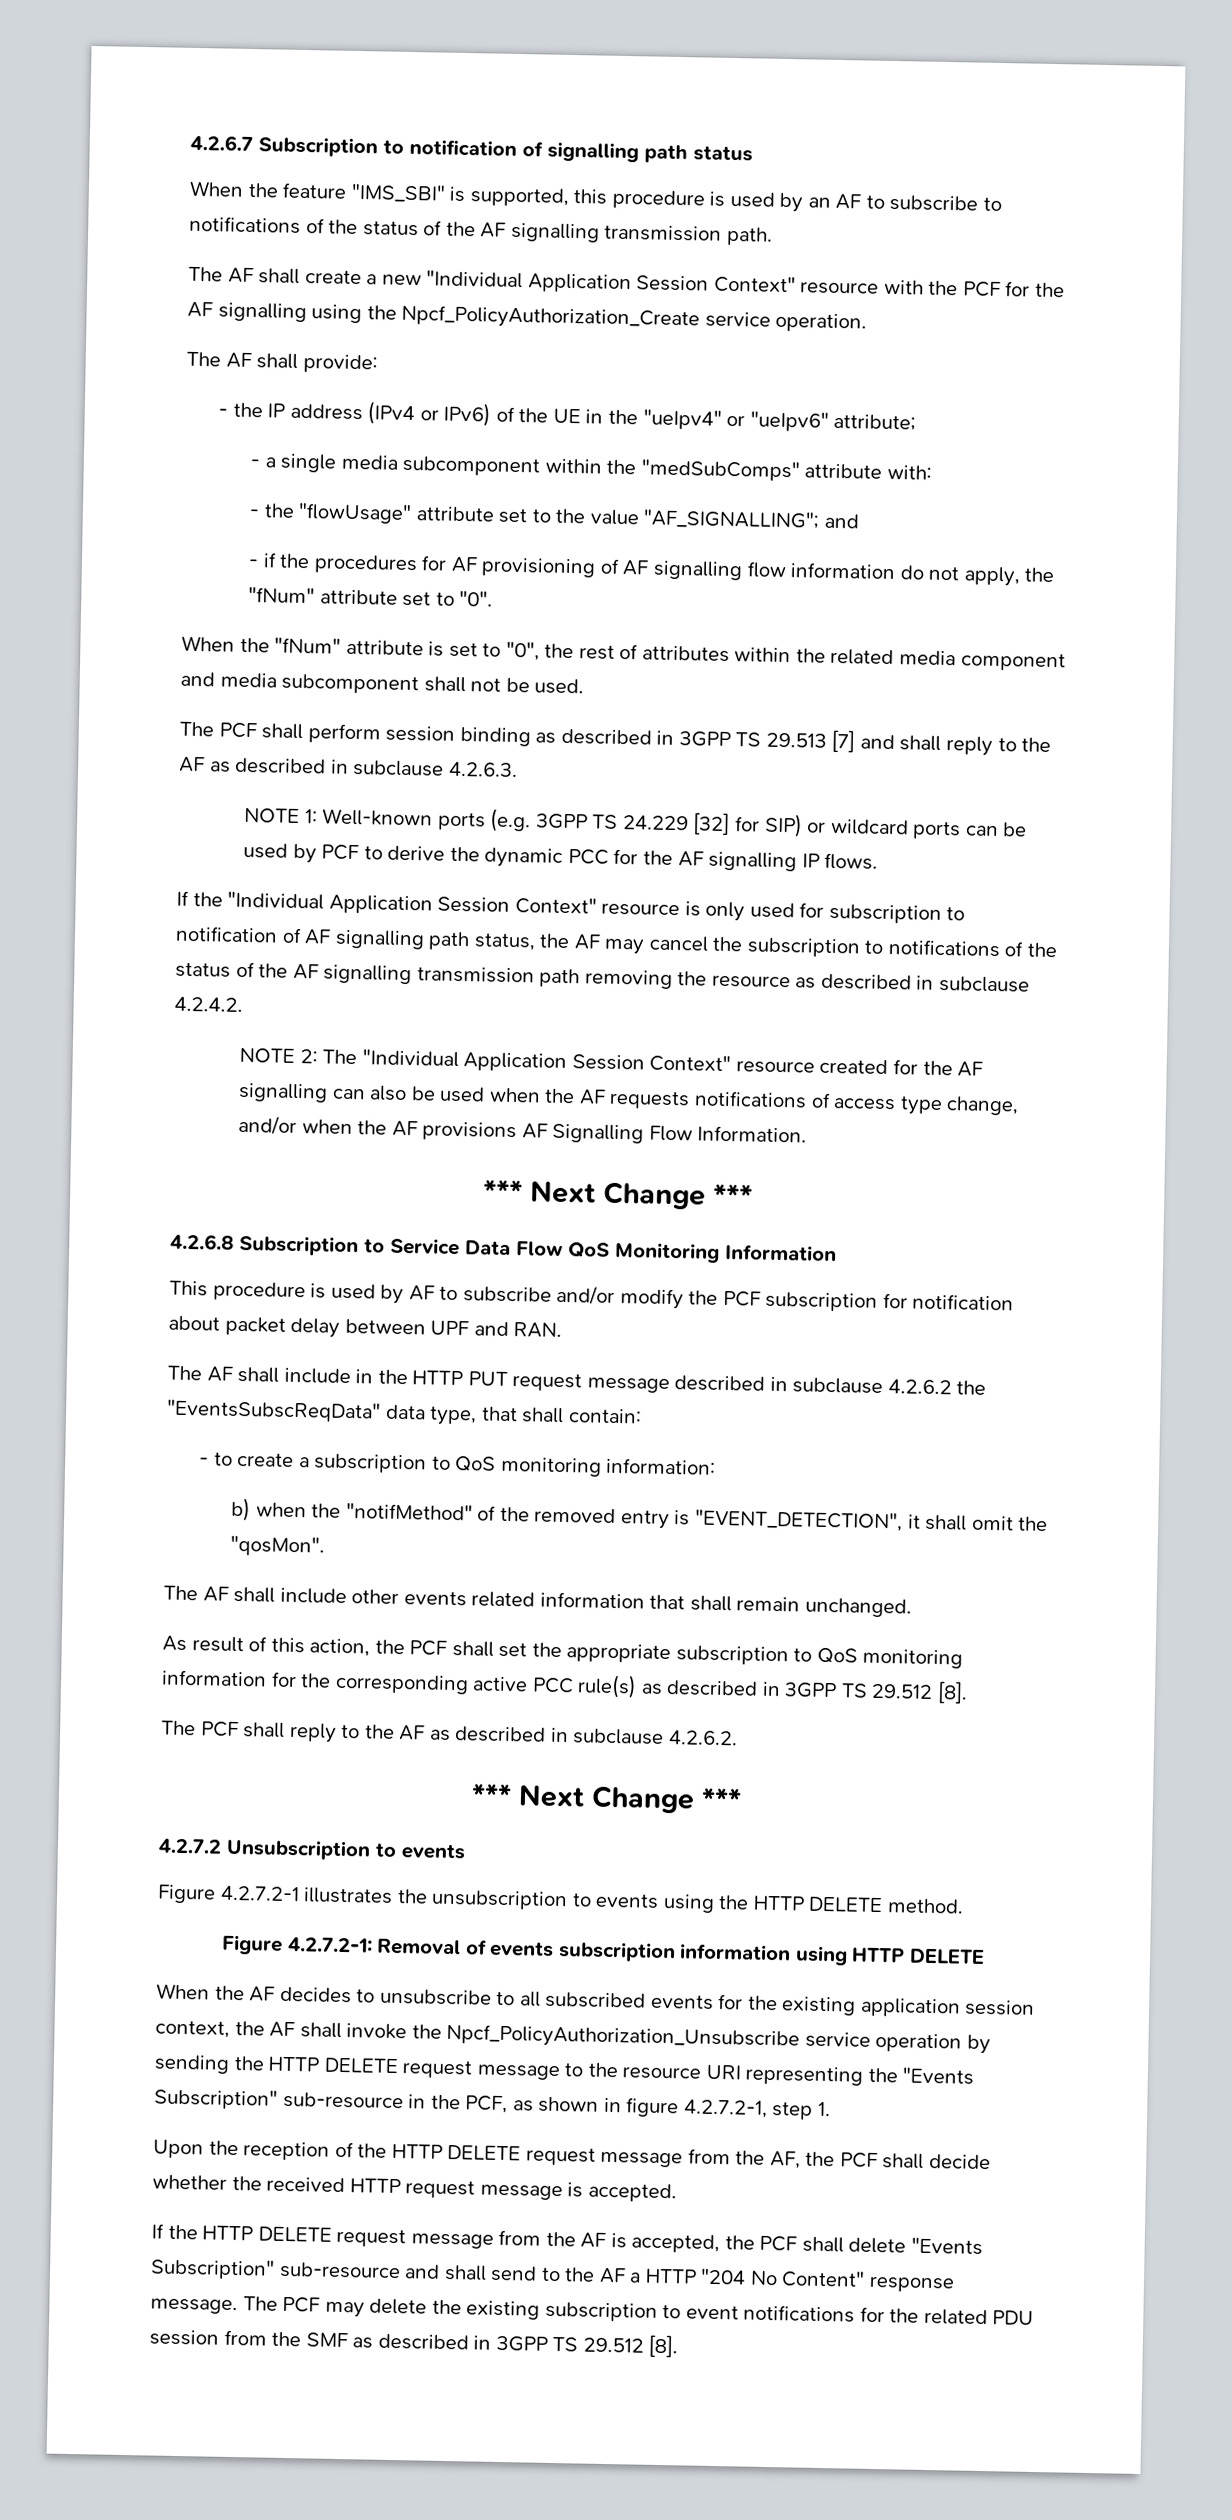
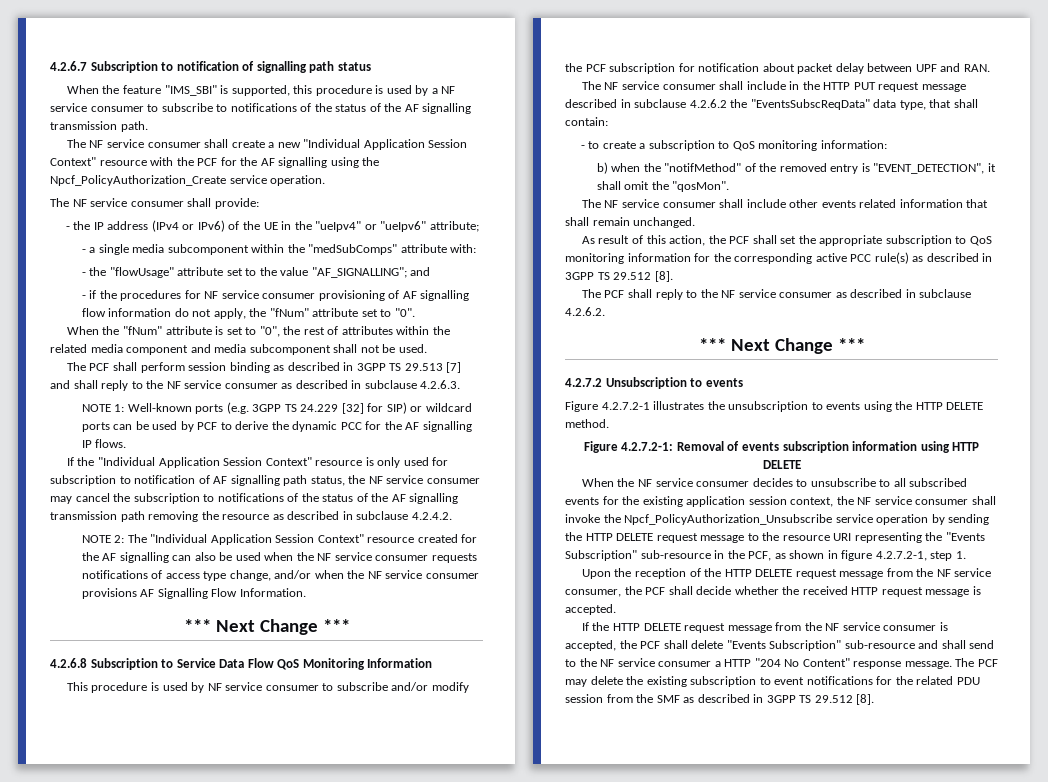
- When the feature "IMS_SBI" is supported, this procedure is used by an AF to subscribe to notifications of the status of the AF signalling transmission path.
+ When the feature "IMS_SBI" is supported, this procedure is used by a NF service consumer to subscribe to notifications of the status of the AF signalling transmission path.
- The AF shall create a new "Individual Application Session Context" resource with the PCF for the AF signalling using the Npcf_PolicyAuthorization_Create service operation.
+ The NF service consumer shall create a new "Individual Application Session Context" resource with the PCF for the AF signalling using the Npcf_PolicyAuthorization_Create service operation.
- The AF shall provide:
+ The NF service consumer shall provide:
- - if the procedures for AF provisioning of AF signalling flow information do not apply, the "fNum" attribute set to "0".
+ - if the procedures for NF service consumer provisioning of AF signalling flow information do not apply, the "fNum" attribute set to "0".
- The PCF shall perform session binding as described in 3GPP TS 29.513 [7] and shall reply to the AF as described in subclause 4.2.6.3.
+ The PCF shall perform session binding as described in 3GPP TS 29.513 [7] and shall reply to the NF service consumer as described in subclause 4.2.6.3.
- If the "Individual Application Session Context" resource is only used for subscription to notification of AF signalling path status, the AF may cancel the subscription to notifications of the status of the AF signalling transmission path removing the resource as described in subclause 4.2.4.2.
+ If the "Individual Application Session Context" resource is only used for subscription to notification of AF signalling path status, the NF service consumer may cancel the subscription to notifications of the status of the AF signalling transmission path removing the resource as described in subclause 4.2.4.2.
- NOTE 2: The "Individual Application Session Context" resource created for the AF signalling can also be used when the AF requests notifications of access type change, and/or when the AF provisions AF Signalling Flow Information.
+ NOTE 2: The "Individual Application Session Context" resource created for the AF signalling can also be used when the NF service consumer requests notifications of access type change, and/or when the NF service consumer provisions AF Signalling Flow Information.
- This procedure is used by AF to subscribe and/or modify the PCF subscription for notification about packet delay between UPF and RAN.
+ This procedure is used by NF service consumer to subscribe and/or modify the PCF subscription for notification about packet delay between UPF and RAN.
- The AF shall include in the HTTP PUT request message described in subclause 4.2.6.2 the "EventsSubscReqData" data type, that shall contain:
+ The NF service consumer shall include in the HTTP PUT request message described in subclause 4.2.6.2 the "EventsSubscReqData" data type, that shall contain:
- The AF shall include other events related information that shall remain unchanged.
+ The NF service consumer shall include other events related information that shall remain unchanged.
- The PCF shall reply to the AF as described in subclause 4.2.6.2.
+ The PCF shall reply to the NF service consumer as described in subclause 4.2.6.2.
- When the AF decides to unsubscribe to all subscribed events for the existing application session context, the AF shall invoke the Npcf_PolicyAuthorization_Unsubscribe service operation by sending the HTTP DELETE request message to the resource URI representing the "Events Subscription" sub-resource in the PCF, as shown in figure 4.2.7.2-1, step 1.
+ When the NF service consumer decides to unsubscribe to all subscribed events for the existing application session context, the NF service consumer shall invoke the Npcf_PolicyAuthorization_Unsubscribe service operation by sending the HTTP DELETE request message to the resource URI representing the "Events Subscription" sub-resource in the PCF, as shown in figure 4.2.7.2-1, step 1.
- Upon the reception of the HTTP DELETE request message from the AF, the PCF shall decide whether the received HTTP request message is accepted.
+ Upon the reception of the HTTP DELETE request message from the NF service consumer, the PCF shall decide whether the received HTTP request message is accepted.
- If the HTTP DELETE request message from the AF is accepted, the PCF shall delete "Events Subscription" sub-resource and shall send to the AF a HTTP "204 No Content" response message.
+ If the HTTP DELETE request message from the NF service consumer is accepted, the PCF shall delete "Events Subscription" sub-resource and shall send to the NF service consumer a HTTP "204 No Content" response message.

